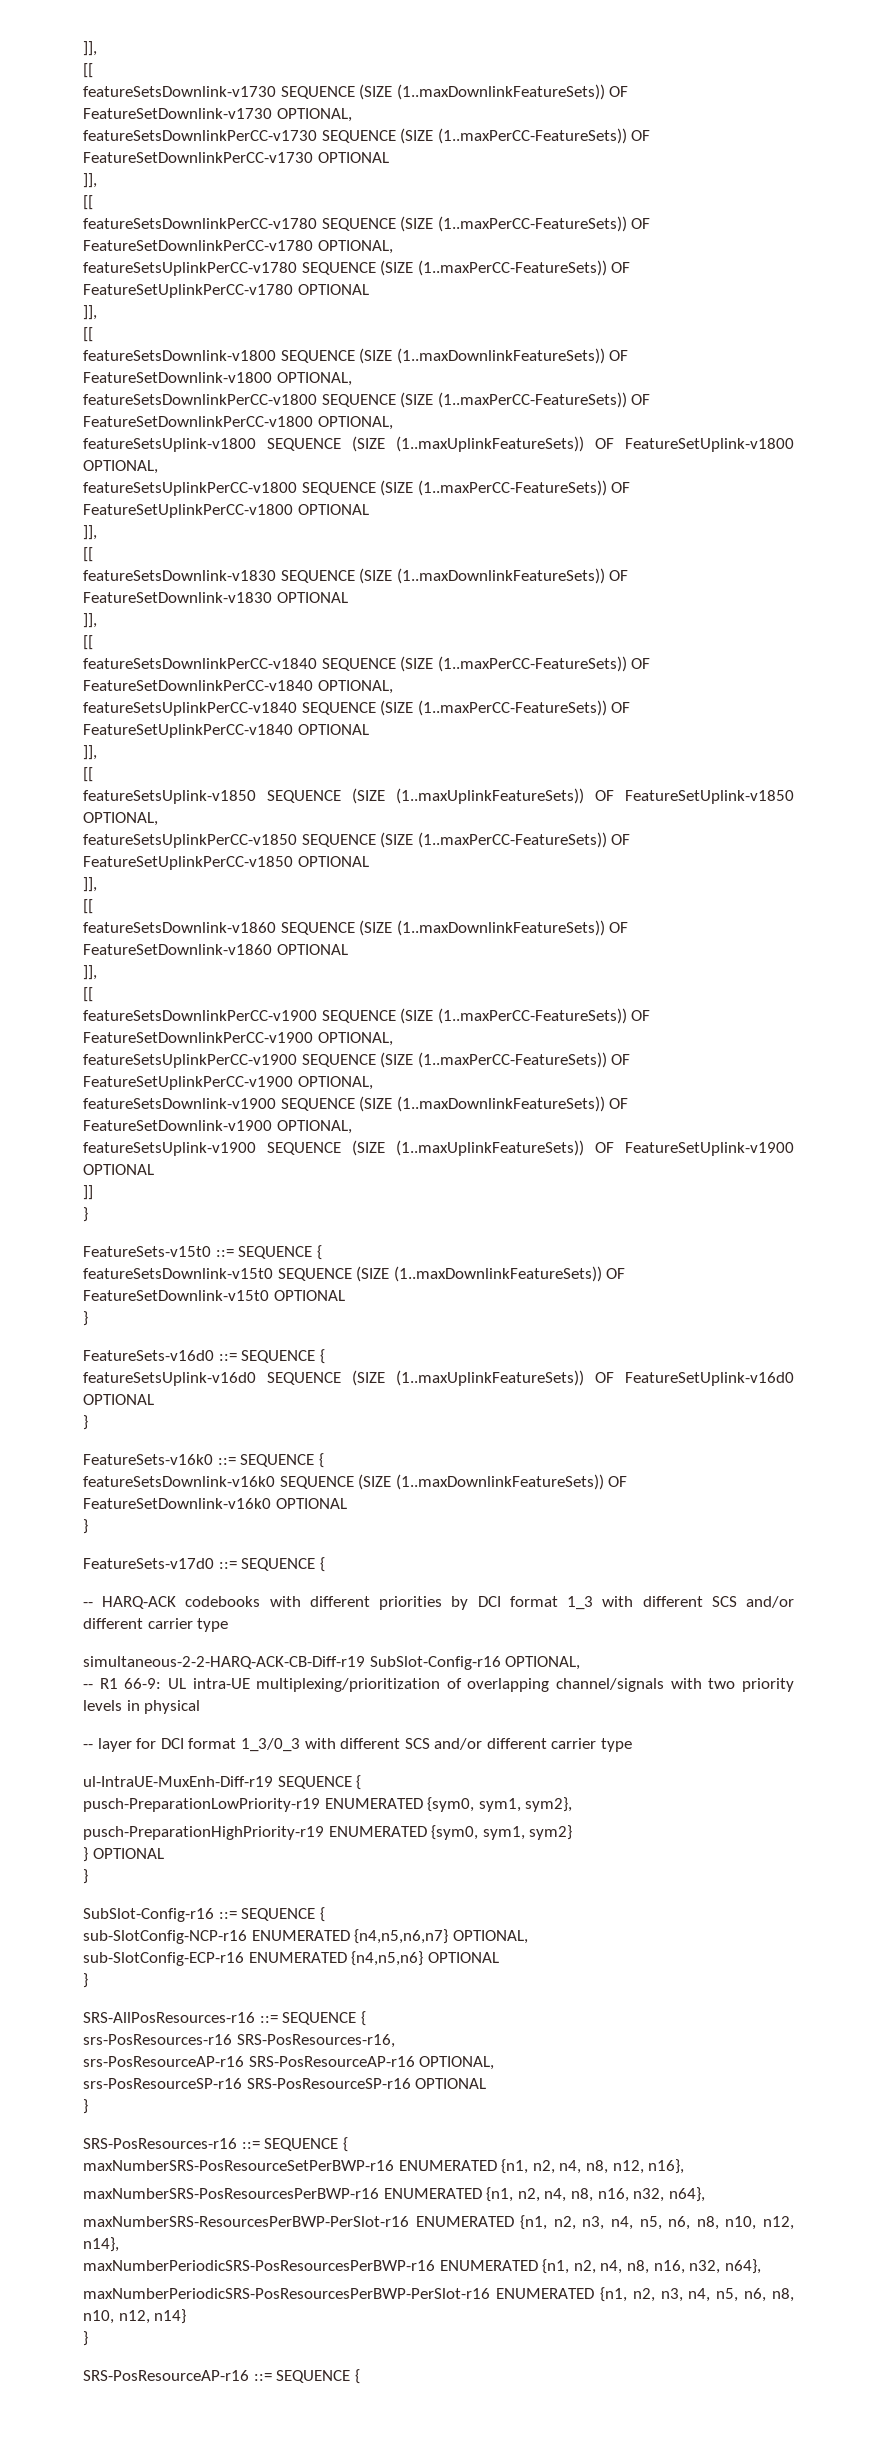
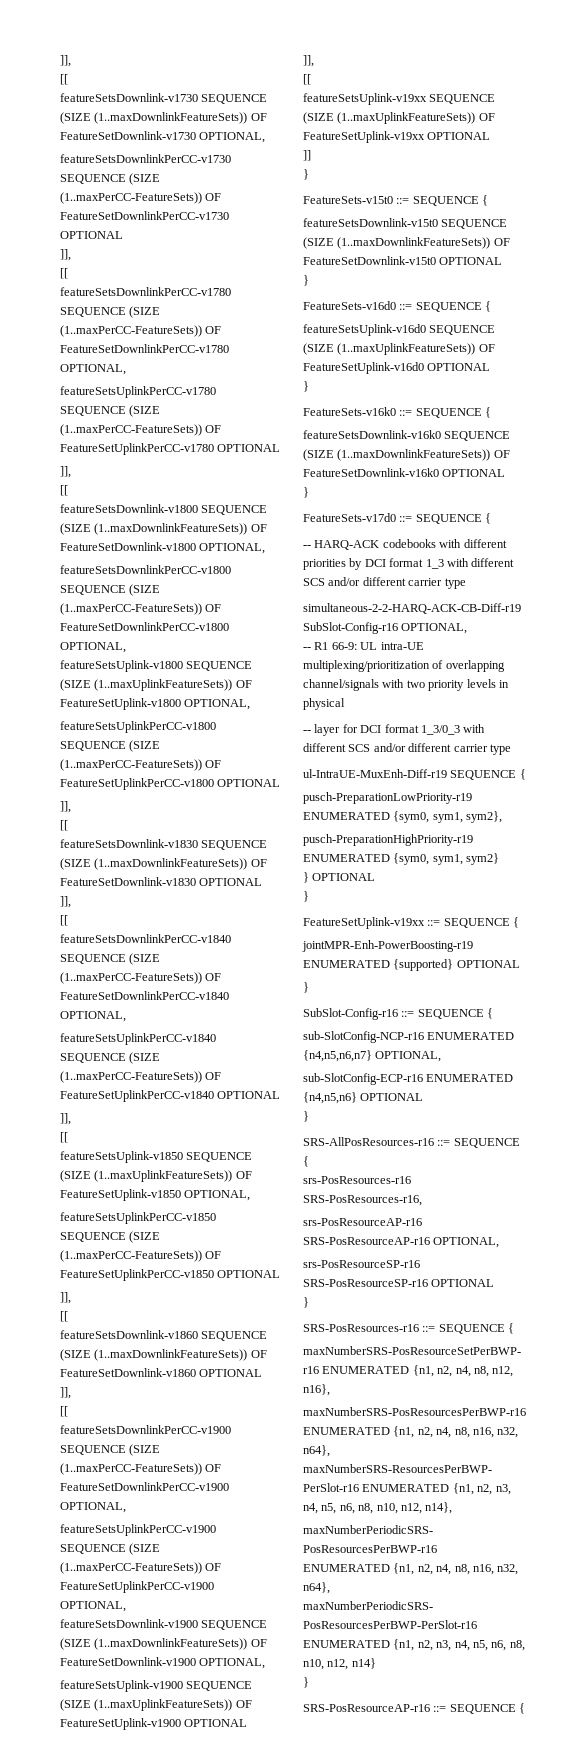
  featureSetsUplink-v1900 SEQUENCE (SIZE (1..maxUplinkFeatureSets)) OF FeatureSetUplink-v1900 OPTIONAL
+ ]],
+ [[
+ featureSetsUplink-v19xx SEQUENCE (SIZE (1..maxUplinkFeatureSets)) OF FeatureSetUplink-v19xx OPTIONAL
+ FeatureSetUplink-v19xx ::= SEQUENCE {
+ jointMPR-Enh-PowerBoosting-r19 ENUMERATED {supported} OPTIONAL
+ }

